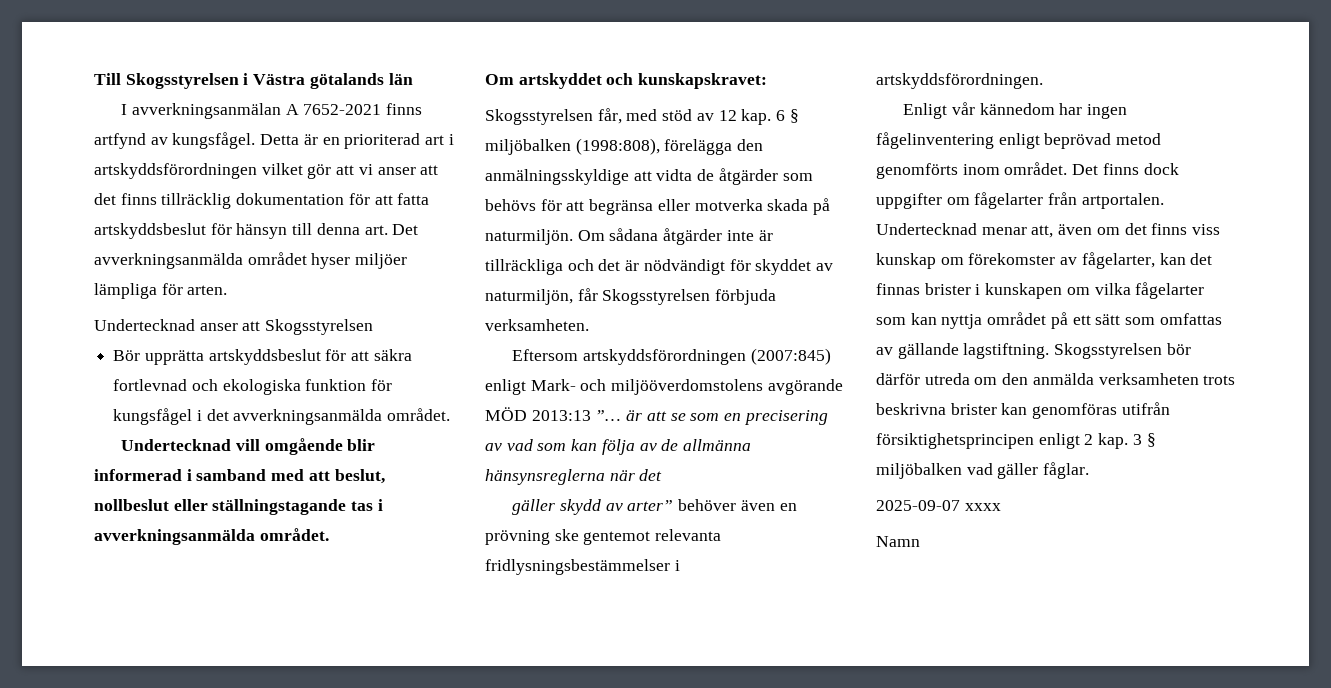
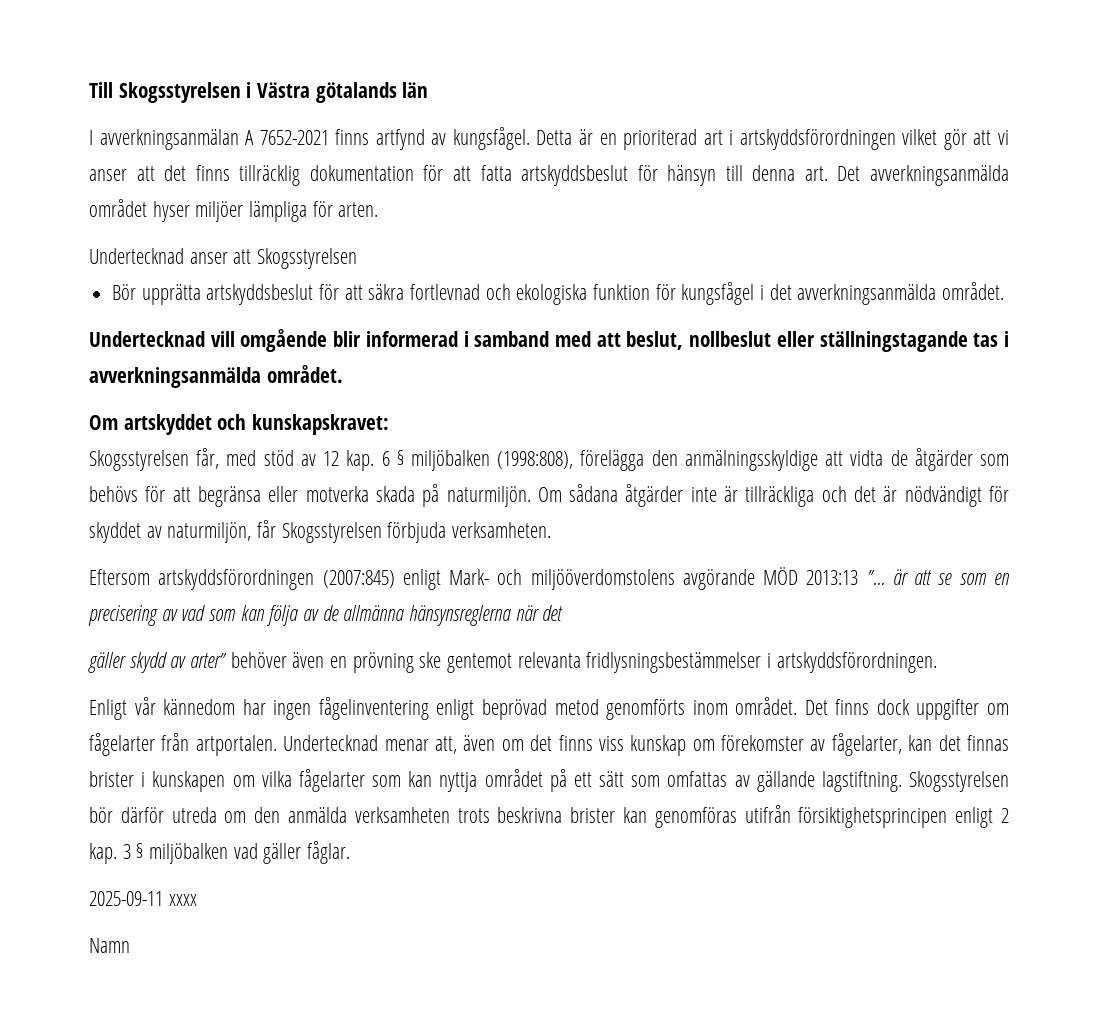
- 2025-09-07 xxxx
+ 2025-09-11 xxxx

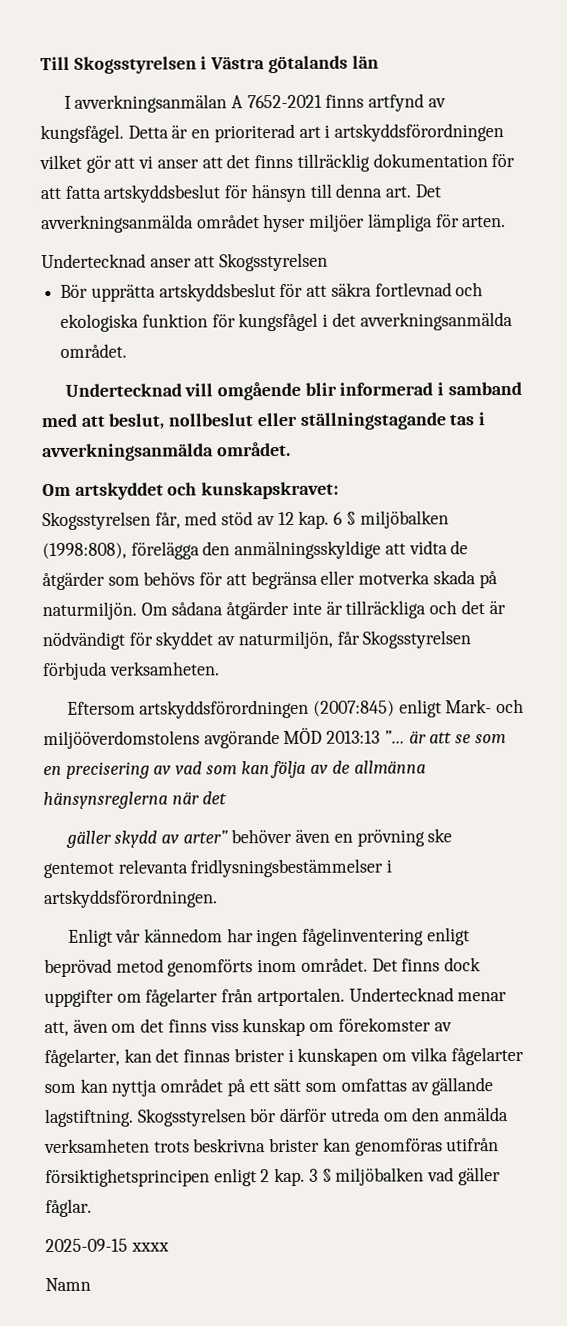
- 2025-09-11 xxxx
+ 2025-09-15 xxxx

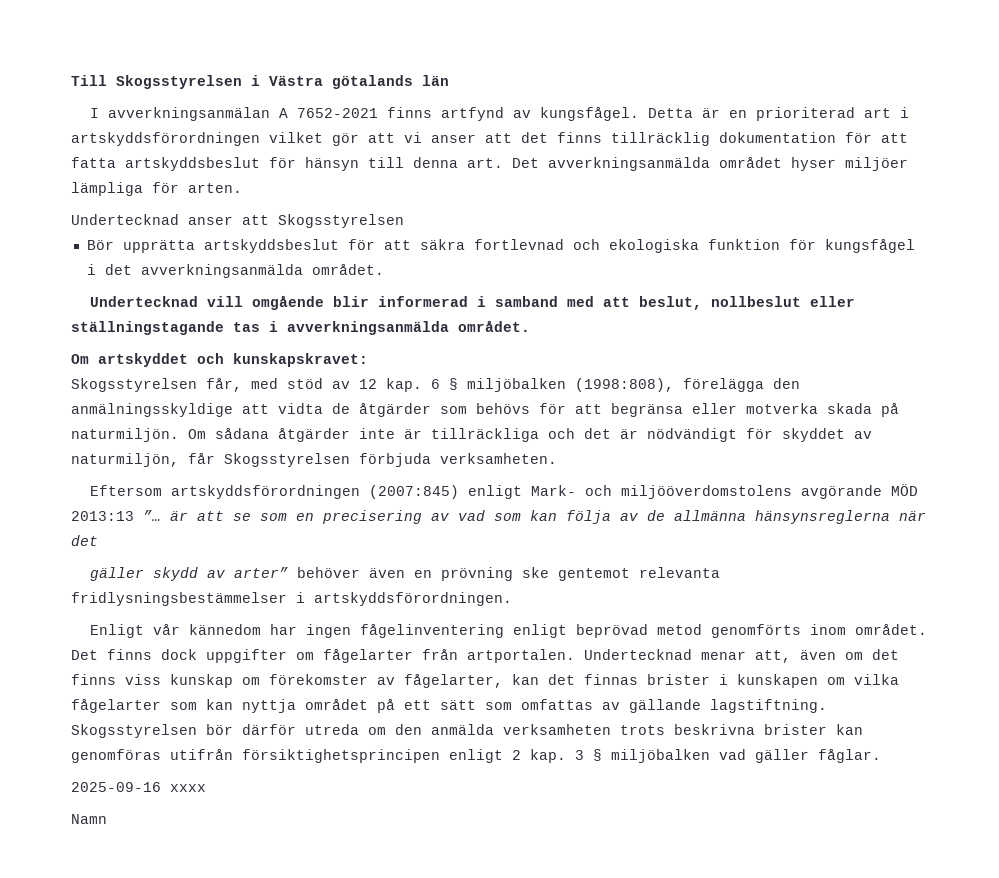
- 2025-09-15 xxxx
+ 2025-09-16 xxxx

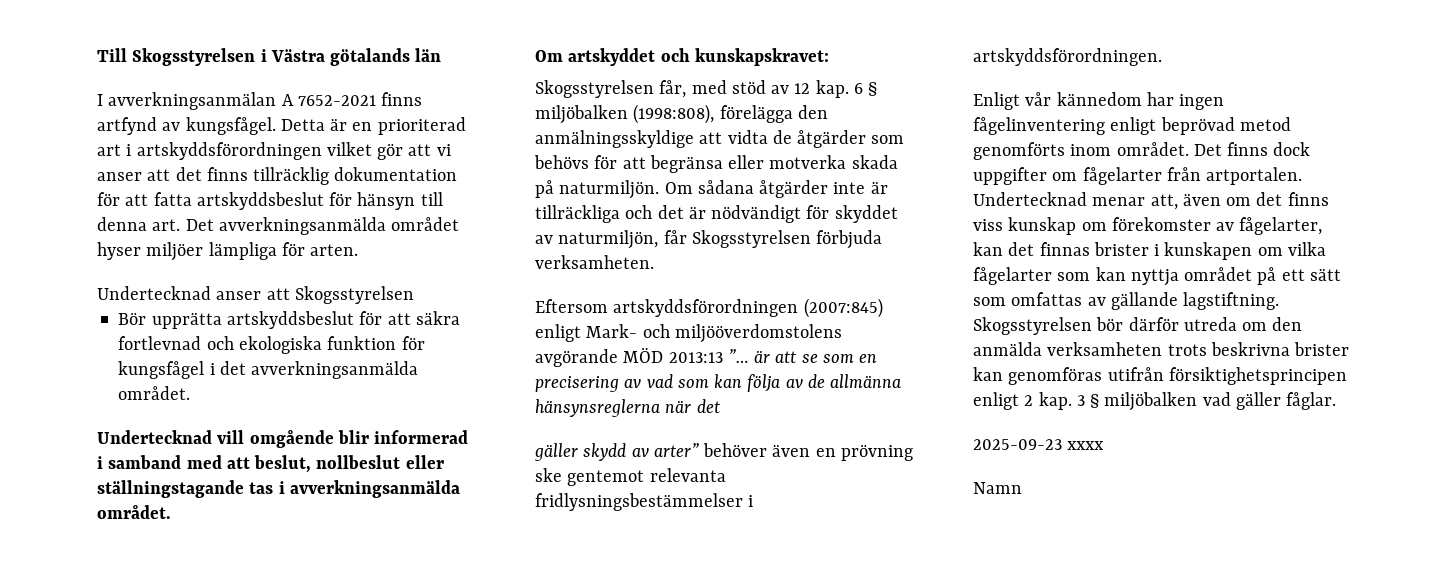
- 2025-09-16 xxxx
+ 2025-09-23 xxxx

